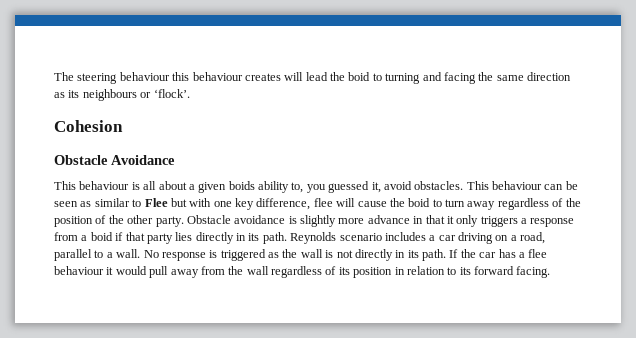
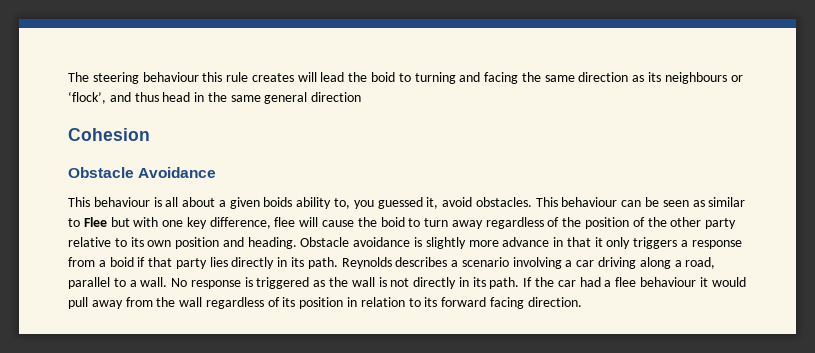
- The steering behaviour this behaviour creates will lead the boid to turning and facing the same direction as its neighbours or ‘flock’.
+ The steering behaviour this rule creates will lead the boid to turning and facing the same direction as its neighbours or ‘flock’, and thus head in the same general direction
- This behaviour can be seen as similar to Flee but with one key difference, flee will cause the boid to turn away regardless of the position of the other party.
+ This behaviour can be seen as similar to Flee but with one key difference, flee will cause the boid to turn away regardless of the position of the other party relative to its own position and heading.
- Reynolds scenario includes a car driving on a road, parallel to a wall.
+ Reynolds describes a scenario involving a car driving along a road, parallel to a wall.
- If the car has a flee behaviour it would pull away from the wall regardless of its position in relation to its forward facing.
+ If the car had a flee behaviour it would pull away from the wall regardless of its position in relation to its forward facing direction.

